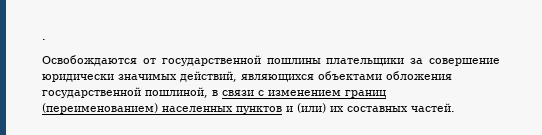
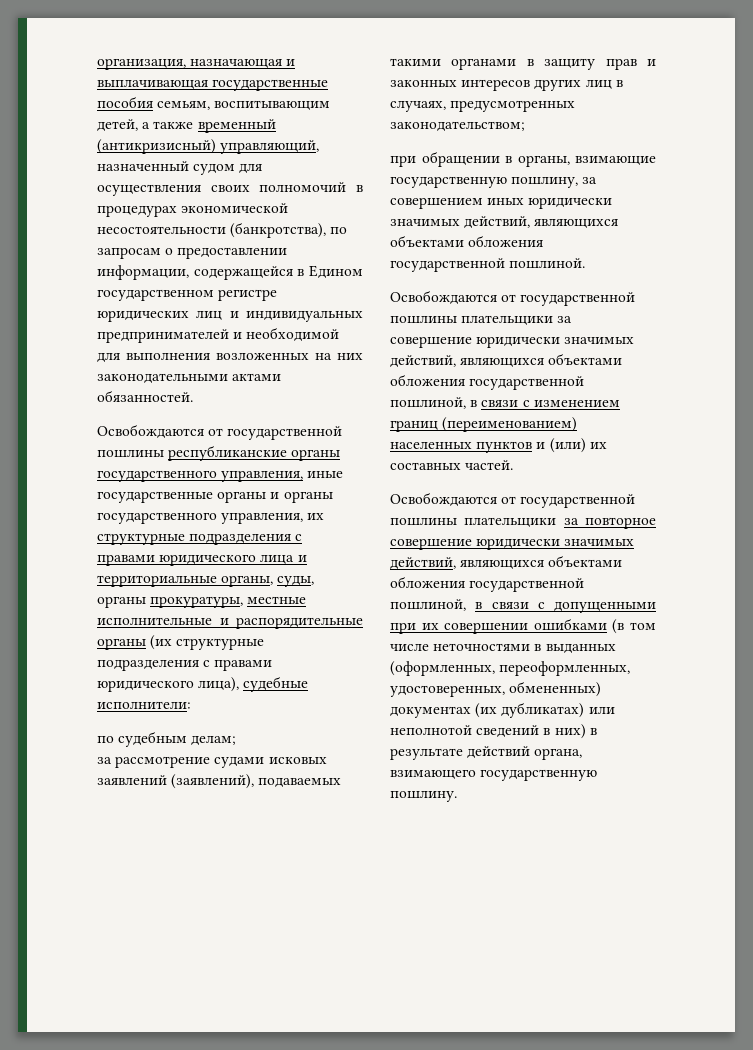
- .
+ организация, назначающая и выплачивающая государственные пособия семьям, воспитывающим детей, а также временный (антикризисный) управляющий, назначенный судом для осуществления своих полномочий в процедурах экономической несостоятельности (банкротства), по запросам о предоставлении информации, содержащейся в Едином государственном регистре юридических лиц и индивидуальных предпринимателей и необходимой для выполнения возложенных на них законодательными актами обязанностей.
+ Освобождаются от государственной пошлины республиканские органы государственного управления, иные государственные органы и органы государственного управления, их структурные подразделения с правами юридического лица и территориальные органы, суды, органы прокуратуры, местные исполнительные и распорядительные органы (их структурные подразделения с правами юридического лица), судебные исполнители:
+ по судебным делам;
+ за рассмотрение судами исковых заявлений (заявлений), подаваемых такими органами в защиту прав и законных интересов других лиц в случаях, предусмотренных законодательством;
+ при обращении в органы, взимающие государственную пошлину, за совершением иных юридически значимых действий, являющихся объектами обложения государственной пошлиной.
+ Освобождаются от государственной пошлины плательщики за повторное совершение юридически значимых действий, являющихся объектами обложения государственной пошлиной, в связи с допущенными при их совершении ошибками (в том числе неточностями в выданных (оформленных, переоформленных, удостоверенных, обмененных) документах (их дубликатах) или неполнотой сведений в них) в результате действий органа, взимающего государственную пошлину.

